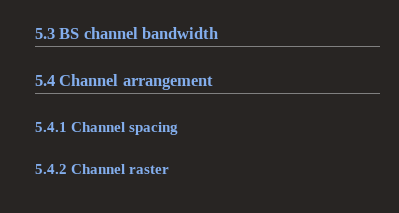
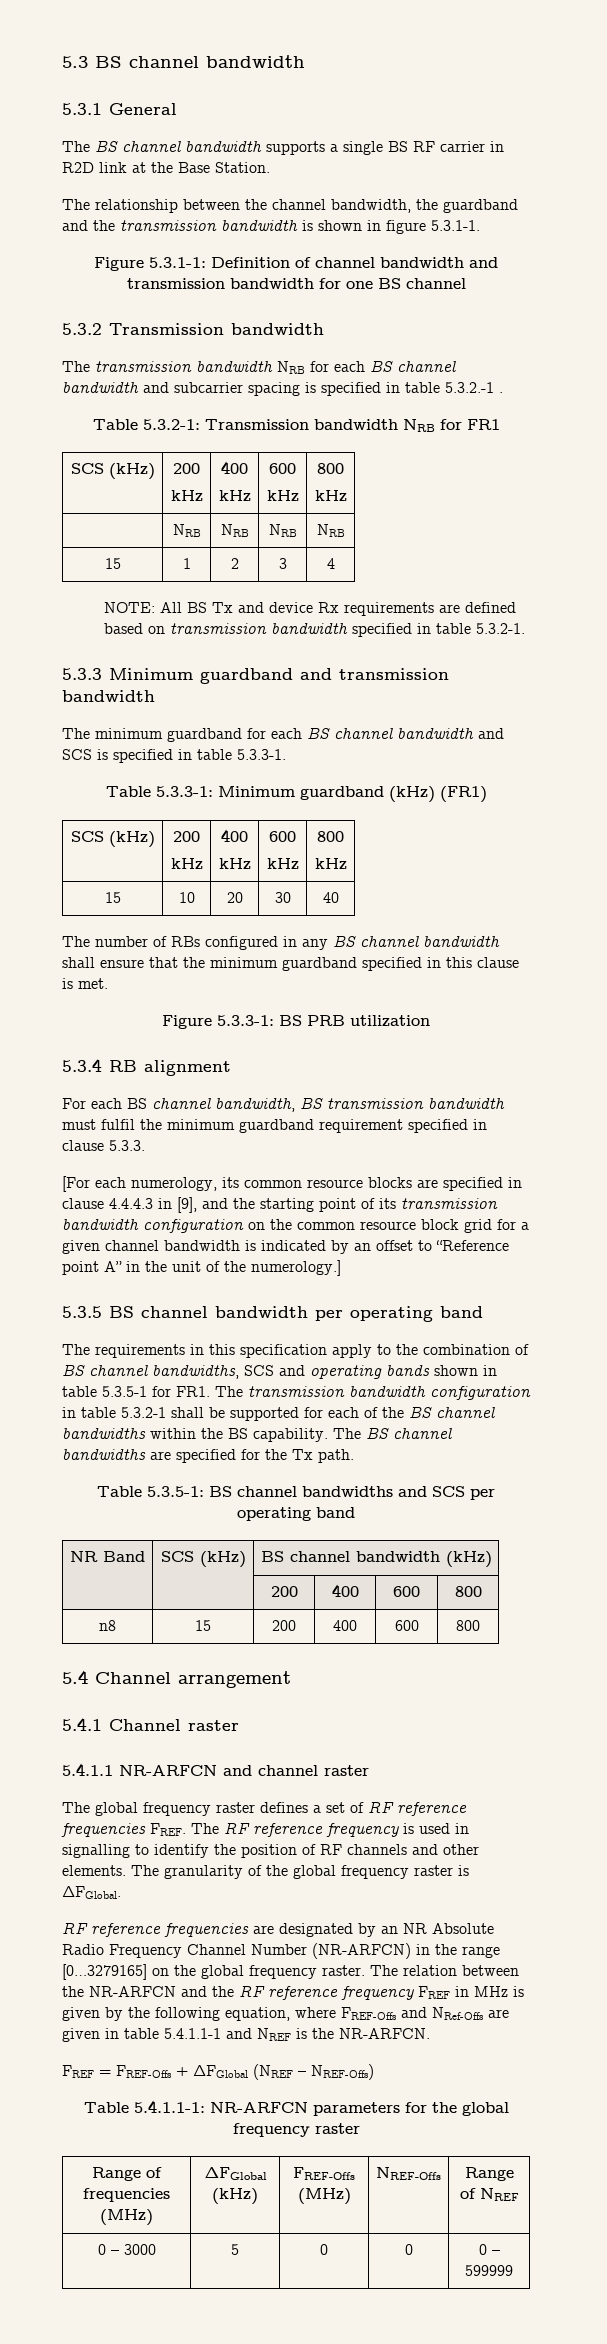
+ 5.3.1 General
+ The BS channel bandwidth supports a single BS RF carrier in R2D link at the Base Station.
+ The relationship between the channel bandwidth, the guardband and the transmission bandwidth is shown in figure 5.3.1-1.
+ Figure 5.3.1-1: Definition of channel bandwidth and transmission bandwidth for one BS channel
+ 5.3.2 Transmission bandwidth
+ The transmission bandwidth NRB for each BS channel bandwidth and subcarrier spacing is specified in table 5.3.2.-1 .
+ Table 5.3.2-1: Transmission bandwidth NRB for FR1
+ SCS (kHz) | 200
+ kHz | 400
+ kHz | 600
+ kHz | 800
+ kHz
+ | NRB | NRB | NRB | NRB
+ 15 | 1 | 2 | 3 | 4
+ NOTE: All BS Tx and device Rx requirements are defined based on transmission bandwidth specified in table 5.3.2-1.
+ 5.3.3 Minimum guardband and transmission bandwidth
+ The minimum guardband for each BS channel bandwidth and SCS is specified in table 5.3.3-1.
+ Table 5.3.3-1: Minimum guardband (kHz) (FR1)
+ SCS (kHz) | 200
+ kHz | 400
+ kHz | 600
+ kHz | 800
+ kHz
+ 15 | 10 | 20 | 30 | 40
+ The number of RBs configured in any BS channel bandwidth shall ensure that the minimum guardband specified in this clause is met.
+ Figure 5.3.3-1: BS PRB utilization
+ 5.3.4 RB alignment
+ For each BS channel bandwidth, BS transmission bandwidth must fulfil the minimum guardband requirement specified in clause 5.3.3.
+ [For each numerology, its common resource blocks are specified in clause 4.4.4.3 in [9], and the starting point of its transmission bandwidth configuration on the common resource block grid for a given channel bandwidth is indicated by an offset to “Reference point A” in the unit of the numerology.]
+ 5.3.5 BS channel bandwidth per operating band
+ The requirements in this specification apply to the combination of BS channel bandwidths, SCS and operating bands shown in table 5.3.5-1 for FR1. The transmission bandwidth configuration in table 5.3.2-1 shall be supported for each of the BS channel bandwidths within the BS capability. The BS channel bandwidths are specified for the Tx path.
+ Table 5.3.5-1: BS channel bandwidths and SCS per operating band
+ NR Band | SCS (kHz) | BS channel bandwidth (kHz)
+ | | 200 | 400 | 600 | 800
+ n8 | 15 | 200 | 400 | 600 | 800
- 5.4.1 Channel spacing
- 5.4.2 Channel raster
+ 5.4.1 Channel raster
+ 5.4.1.1 NR-ARFCN and channel raster
+ The global frequency raster defines a set of RF reference frequencies FREF. The RF reference frequency is used in signalling to identify the position of RF channels and other elements. The granularity of the global frequency raster is ΔFGlobal.
+ RF reference frequencies are designated by an NR Absolute Radio Frequency Channel Number (NR-ARFCN) in the range [0…3279165] on the global frequency raster. The relation between the NR-ARFCN and the RF reference frequency FREF in MHz is given by the following equation, where FREF-Offs and NRef-Offs are given in table 5.4.1.1-1 and NREF is the NR-ARFCN.
+ FREF = FREF-Offs + ΔFGlobal (NREF – NREF-Offs)
+ Table 5.4.1.1-1: NR-ARFCN parameters for the global frequency raster
+ Range of frequencies (MHz) | ΔFGlobal (kHz) | FREF-Offs (MHz) | NREF-Offs | Range of NREF
+ 0 – 3000 | 5 | 0 | 0 | 0 – 599999

